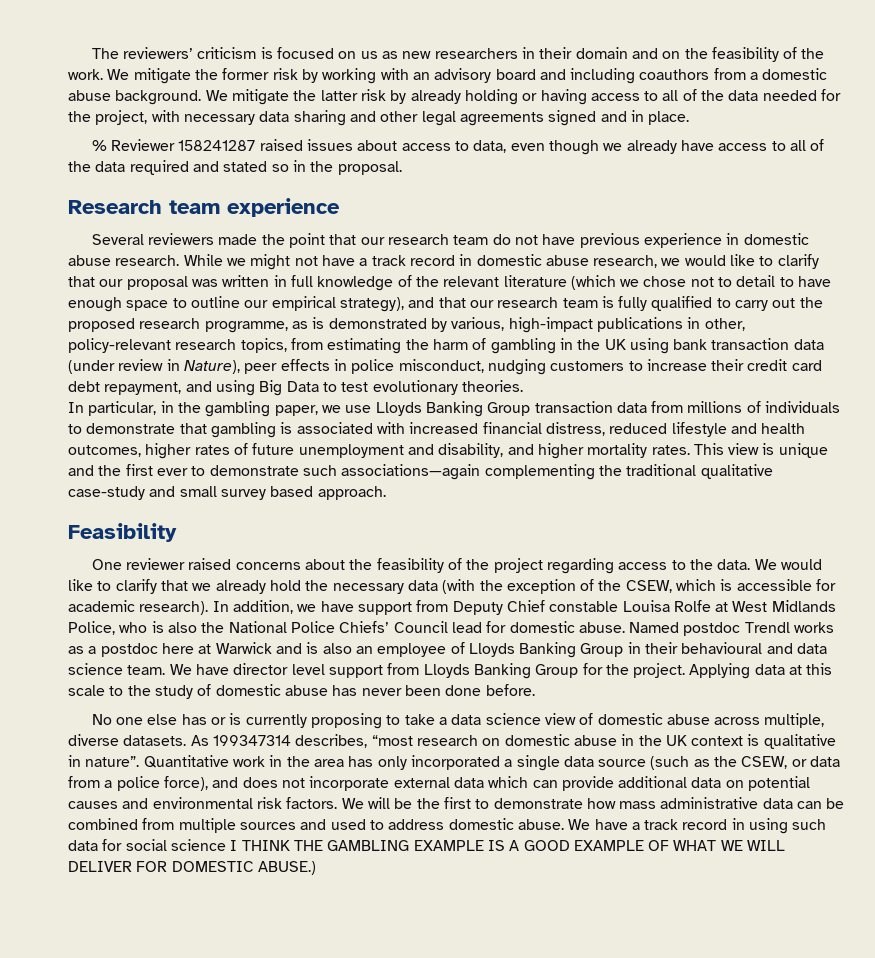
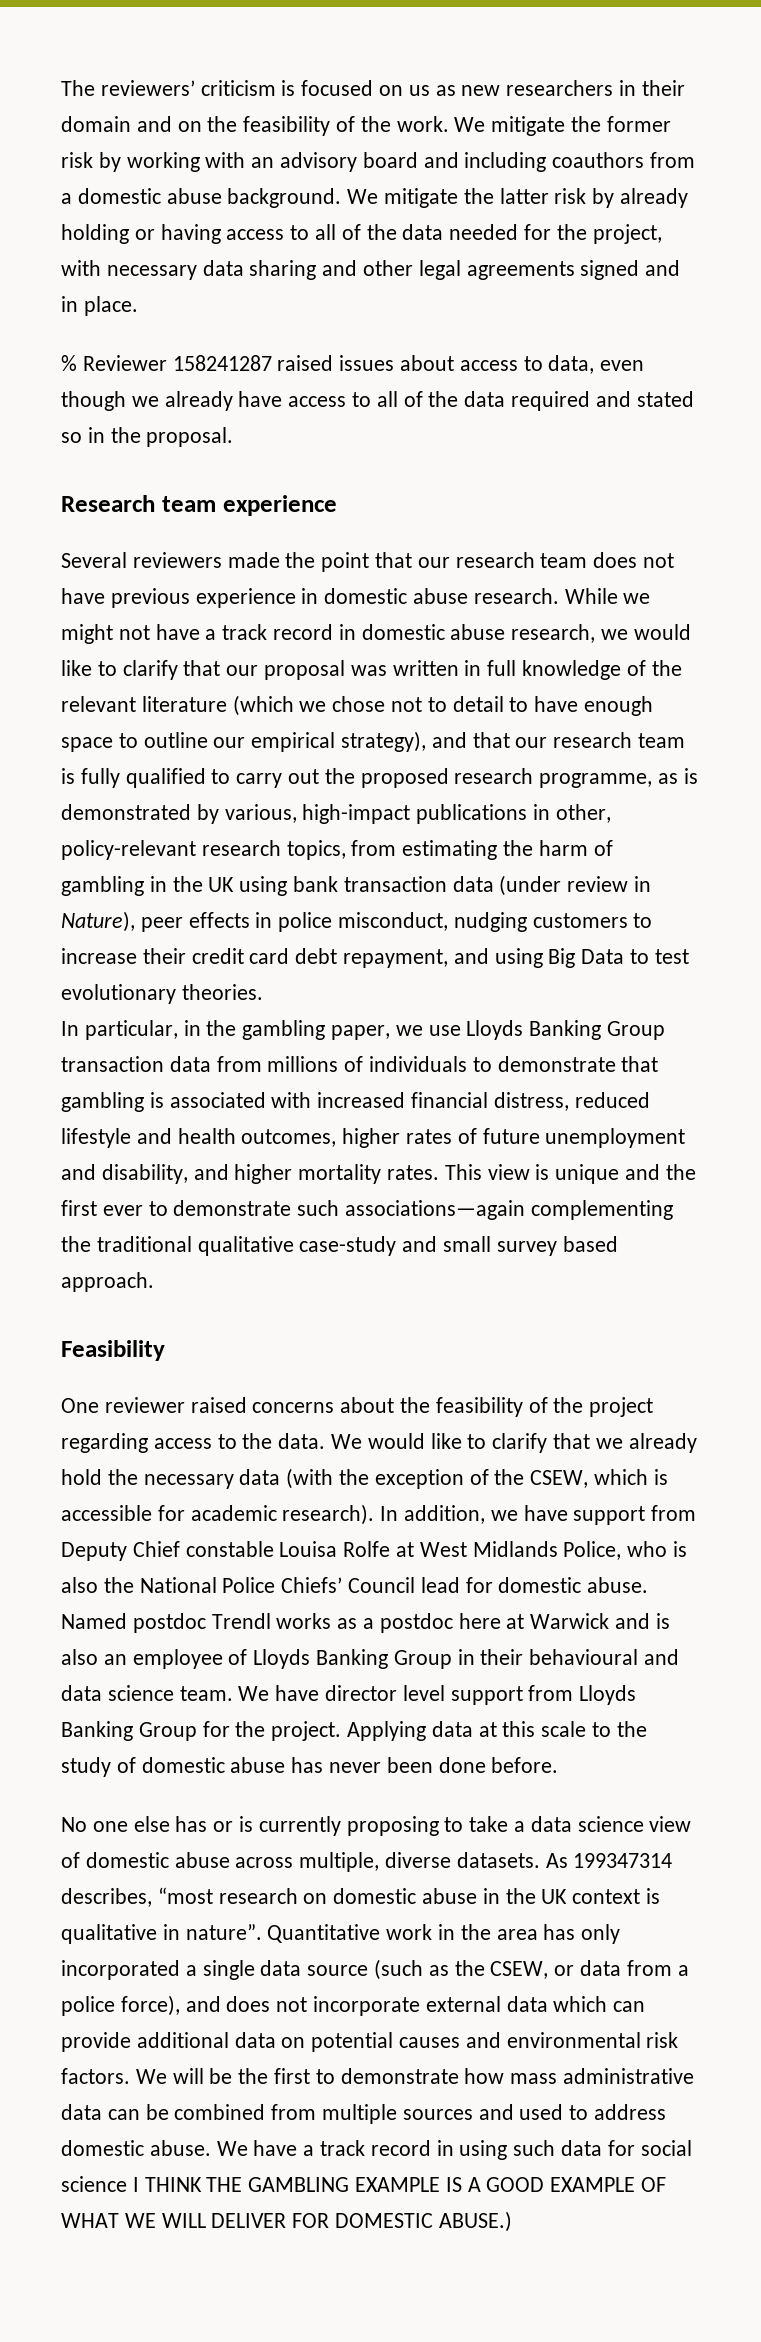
- Several reviewers made the point that our research team do not have previous experience in domestic abuse research.
+ Several reviewers made the point that our research team does not have previous experience in domestic abuse research.

